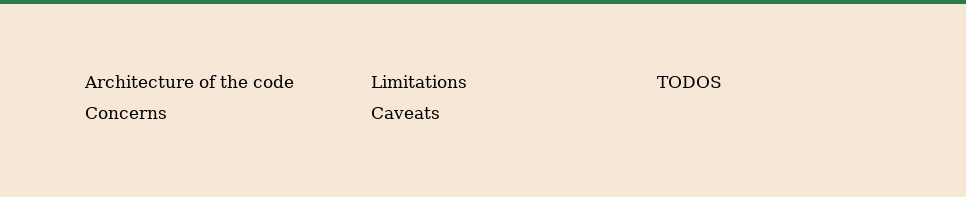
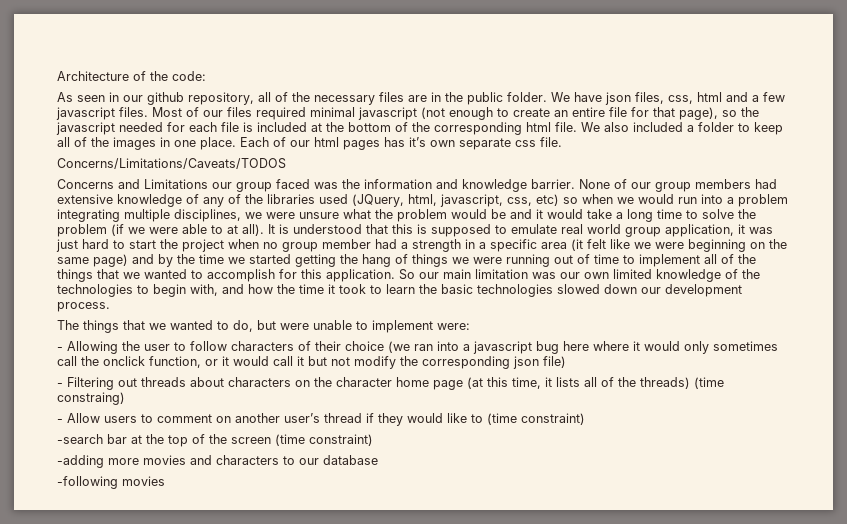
- Architecture of the code
- Concerns
- Limitations
- Caveats
- TODOS
+ Architecture of the code:
+ As seen in our github repository, all of the necessary files are in the public folder. We have json files, css, html and a few javascript files. Most of our files required minimal javascript (not enough to create an entire file for that page), so the javascript needed for each file is included at the bottom of the corresponding html file. We also included a folder to keep all of the images in one place. Each of our html pages has it’s own separate css file.
+ Concerns/Limitations/Caveats/TODOS
+ Concerns and Limitations our group faced was the information and knowledge barrier. None of our group members had extensive knowledge of any of the libraries used (JQuery, html, javascript, css, etc) so when we would run into a problem integrating multiple disciplines, we were unsure what the problem would be and it would take a long time to solve the problem (if we were able to at all). It is understood that this is supposed to emulate real world group application, it was just hard to start the project when no group member had a strength in a specific area (it felt like we were beginning on the same page) and by the time we started getting the hang of things we were running out of time to implement all of the things that we wanted to accomplish for this application. So our main limitation was our own limited knowledge of the technologies to begin with, and how the time it took to learn the basic technologies slowed down our development process.
+ The things that we wanted to do, but were unable to implement were:
+ - Allowing the user to follow characters of their choice (we ran into a javascript bug here where it would only sometimes call the onclick function, or it would call it but not modify the corresponding json file)
+ - Filtering out threads about characters on the character home page (at this time, it lists all of the threads) (time constraing)
+ - Allow users to comment on another user’s thread if they would like to (time constraint)
+ -search bar at the top of the screen (time constraint)
+ -adding more movies and characters to our database
+ -following movies

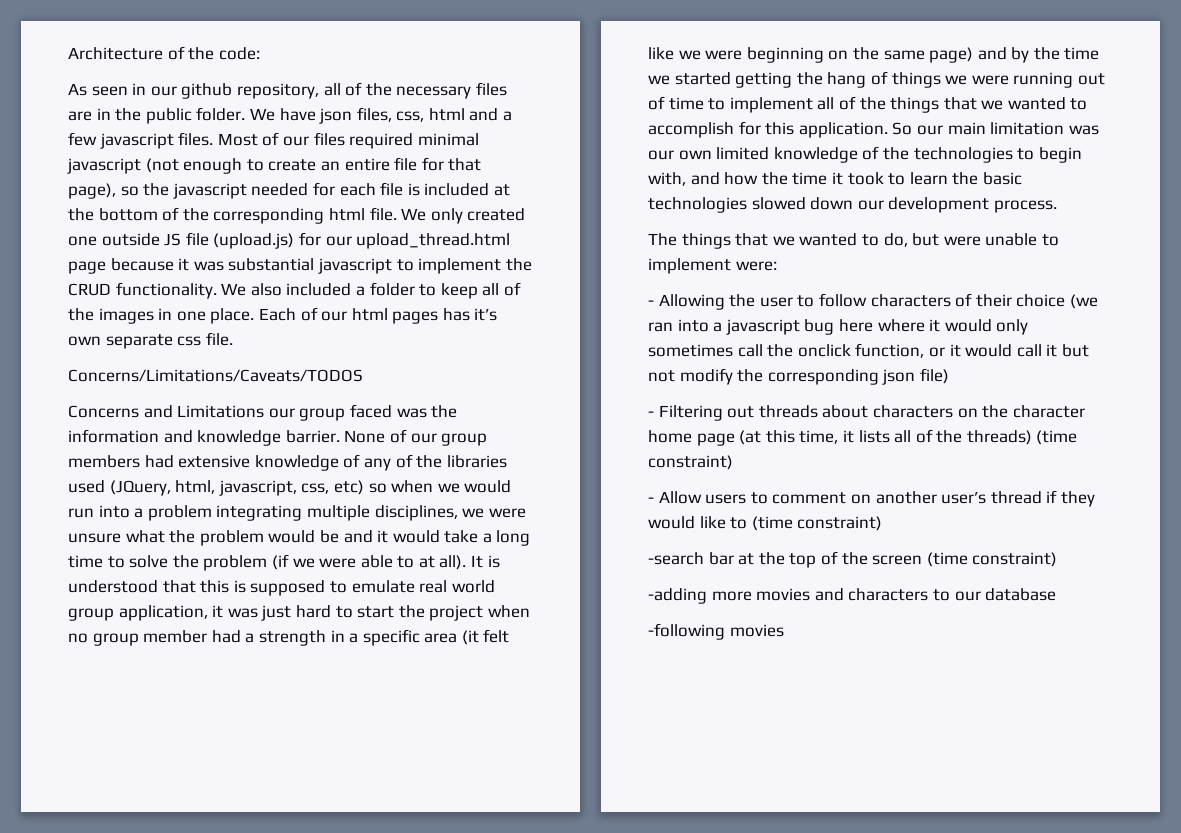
- We also included a folder to keep all of the images in one place.
+ We only created one outside JS file (upload.js) for our upload_thread.html page because it was substantial javascript to implement the CRUD functionality. We also included a folder to keep all of the images in one place.
- - Filtering out threads about characters on the character home page (at this time, it lists all of the threads) (time constraing)
+ - Filtering out threads about characters on the character home page (at this time, it lists all of the threads) (time constraint)

